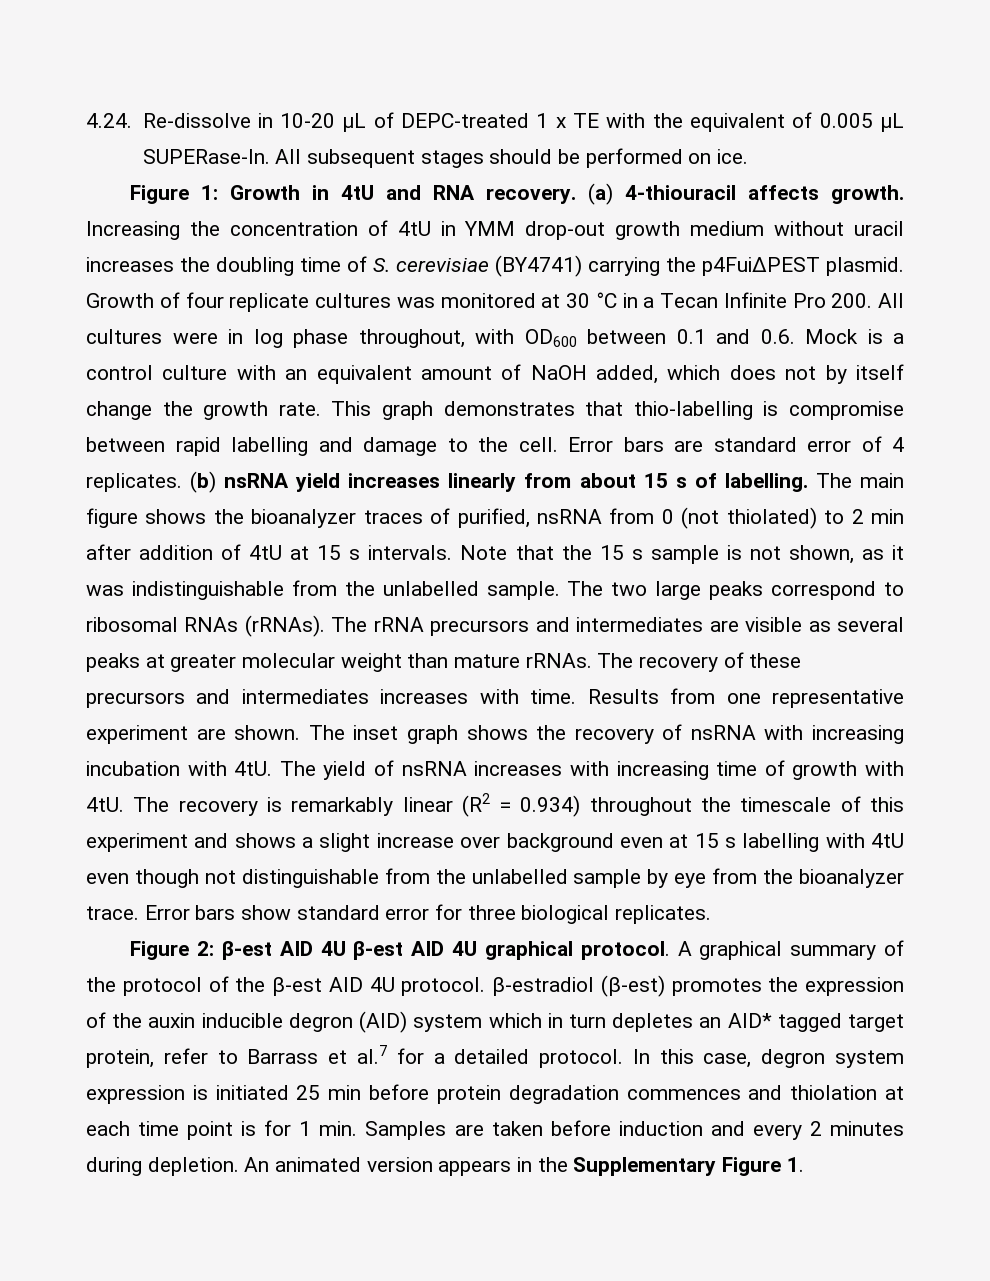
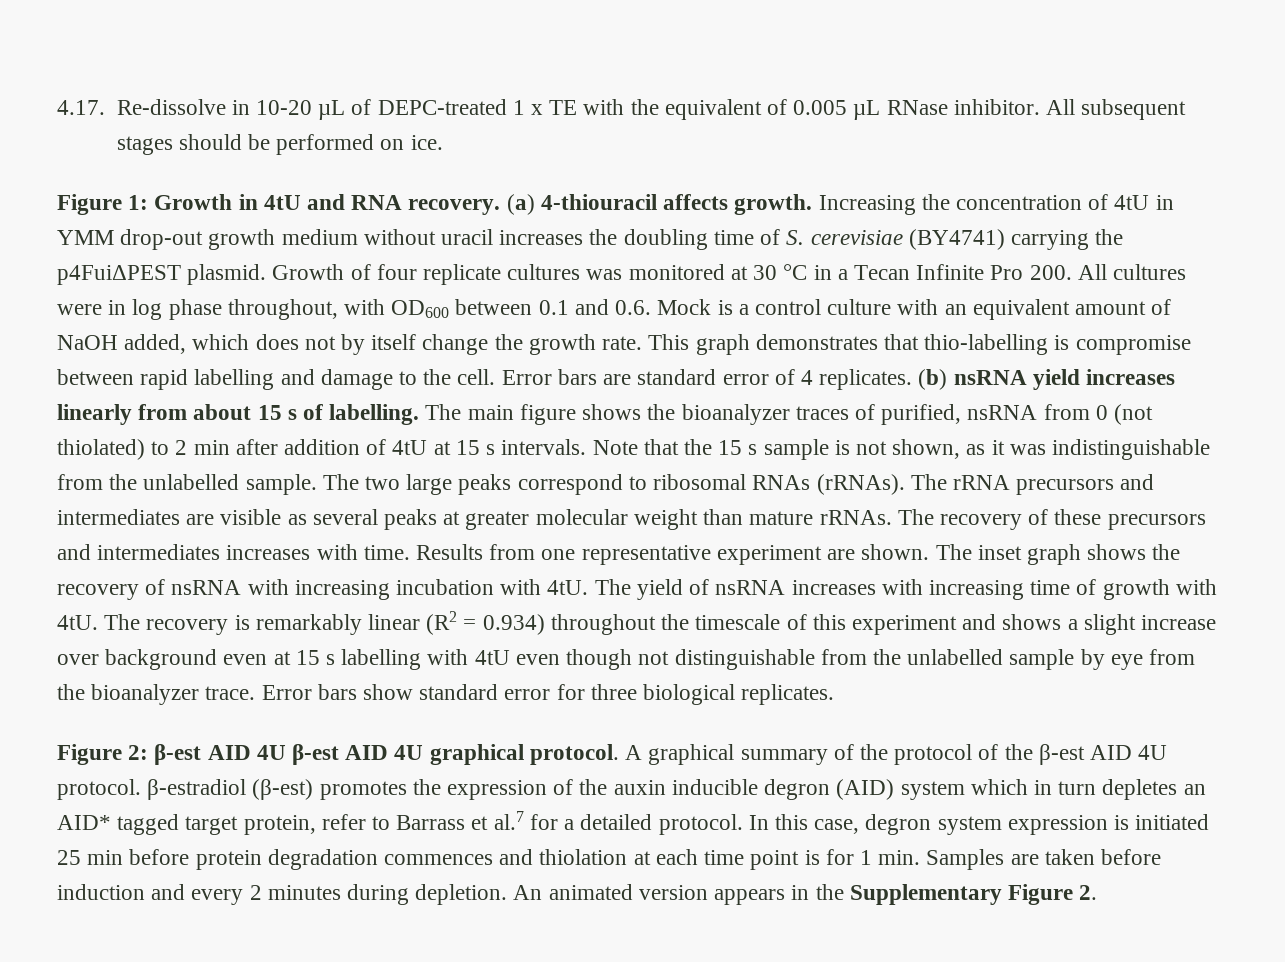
- 4.24. Re-dissolve in 10-20 µL of DEPC-treated 1 x TE with the equivalent of 0.005 µL SUPERase-In.
+ 4.17. Re-dissolve in 10-20 µL of DEPC-treated 1 x TE with the equivalent of 0.005 µL RNase inhibitor.
- An animated version appears in the Supplementary Figure 1.
+ An animated version appears in the Supplementary Figure 2.

